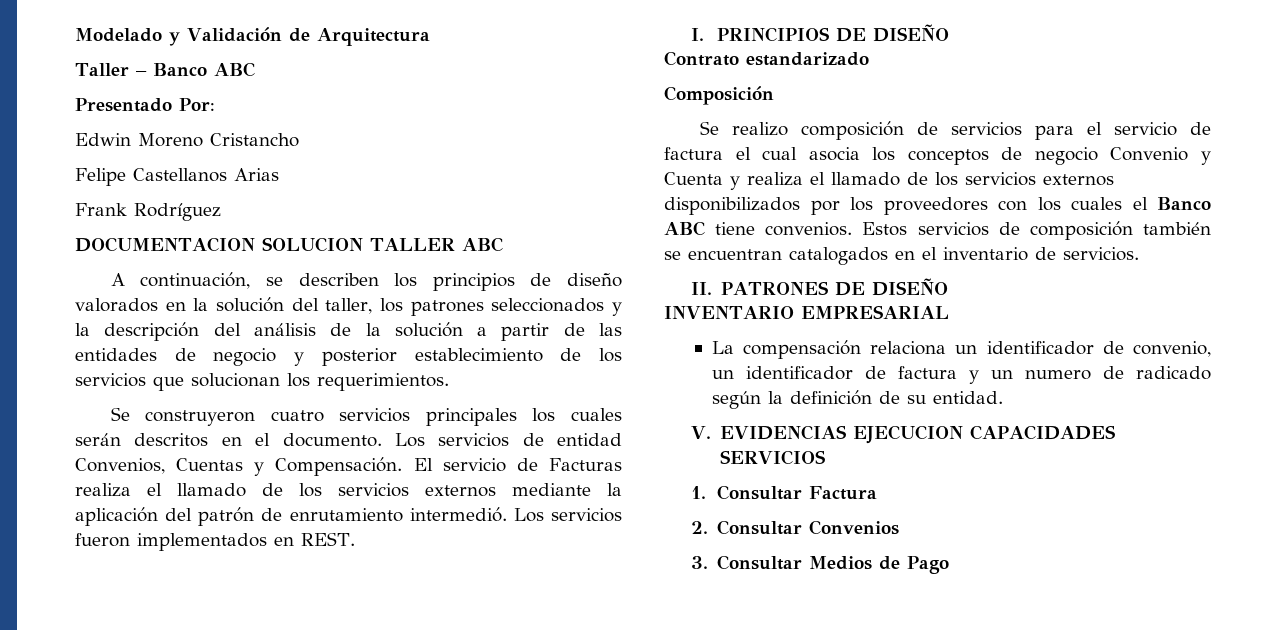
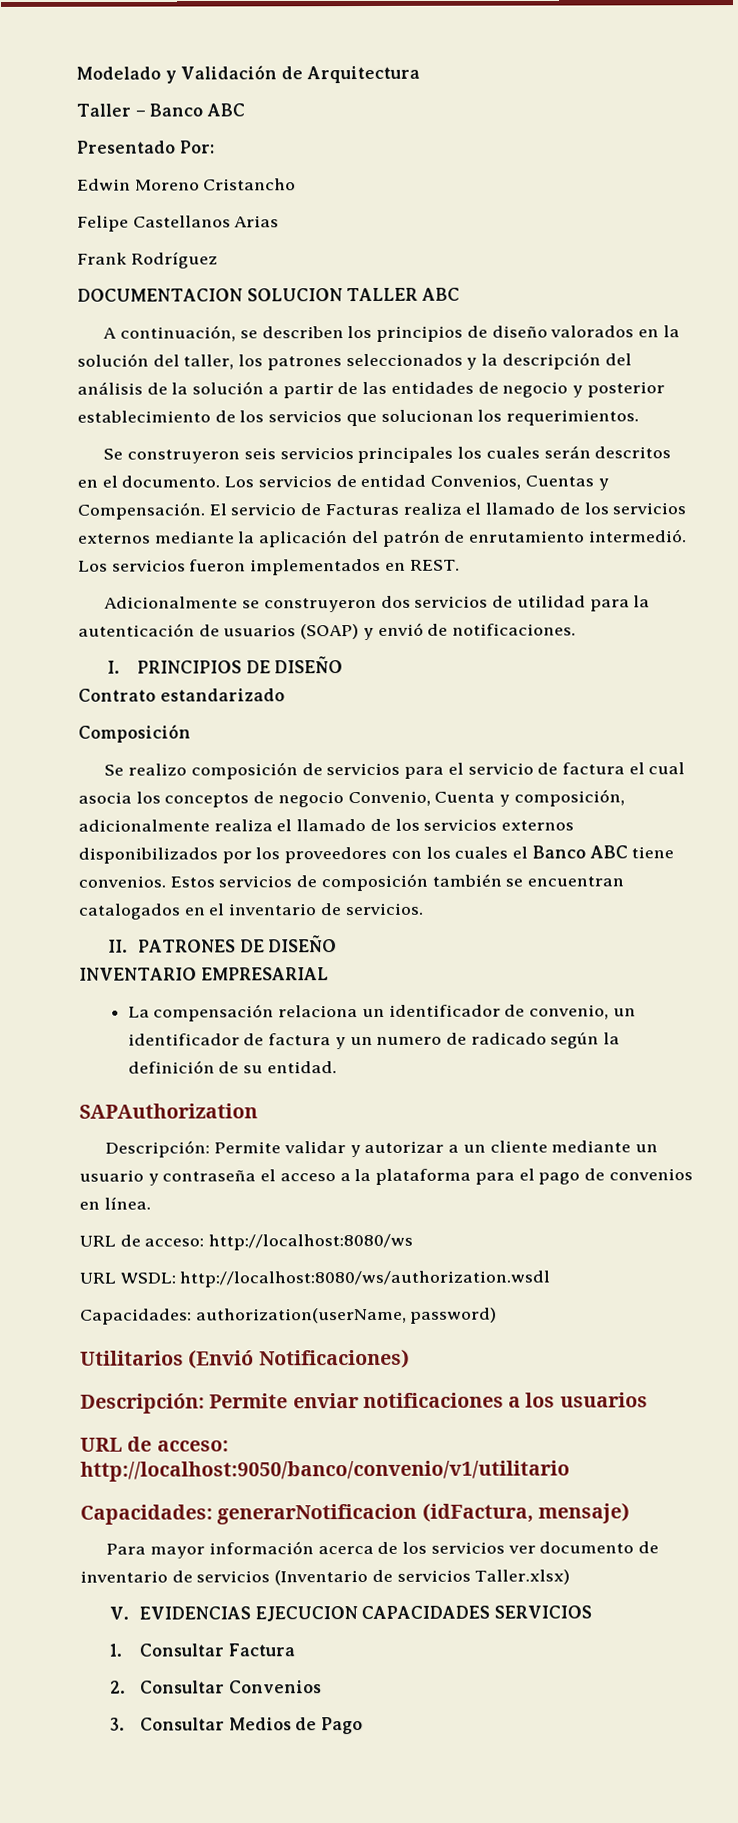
- Se construyeron cuatro servicios principales los cuales serán descritos en el documento.
+ Se construyeron seis servicios principales los cuales serán descritos en el documento.
+ Adicionalmente se construyeron dos servicios de utilidad para la autenticación de usuarios (SOAP) y envió de notificaciones.
- Se realizo composición de servicios para el servicio de factura el cual asocia los conceptos de negocio Convenio y Cuenta y realiza el llamado de los servicios externos disponibilizados por los proveedores con los cuales el Banco ABC tiene convenios.
+ Se realizo composición de servicios para el servicio de factura el cual asocia los conceptos de negocio Convenio, Cuenta y composición, adicionalmente realiza el llamado de los servicios externos disponibilizados por los proveedores con los cuales el Banco ABC tiene convenios.
+ SAPAuthorization
+ Descripción: Permite validar y autorizar a un cliente mediante un usuario y contraseña el acceso a la plataforma para el pago de convenios en línea.
+ URL de acceso: http://localhost:8080/ws
+ URL WSDL: http://localhost:8080/ws/authorization.wsdl
+ Capacidades: authorization(userName, password)
+ Utilitarios (Envió Notificaciones)
+ Descripción: Permite enviar notificaciones a los usuarios
+ URL de acceso: http://localhost:9050/banco/convenio/v1/utilitario
+ Capacidades: generarNotificacion (idFactura, mensaje)
+ Para mayor información acerca de los servicios ver documento de inventario de servicios (Inventario de servicios Taller.xlsx)

